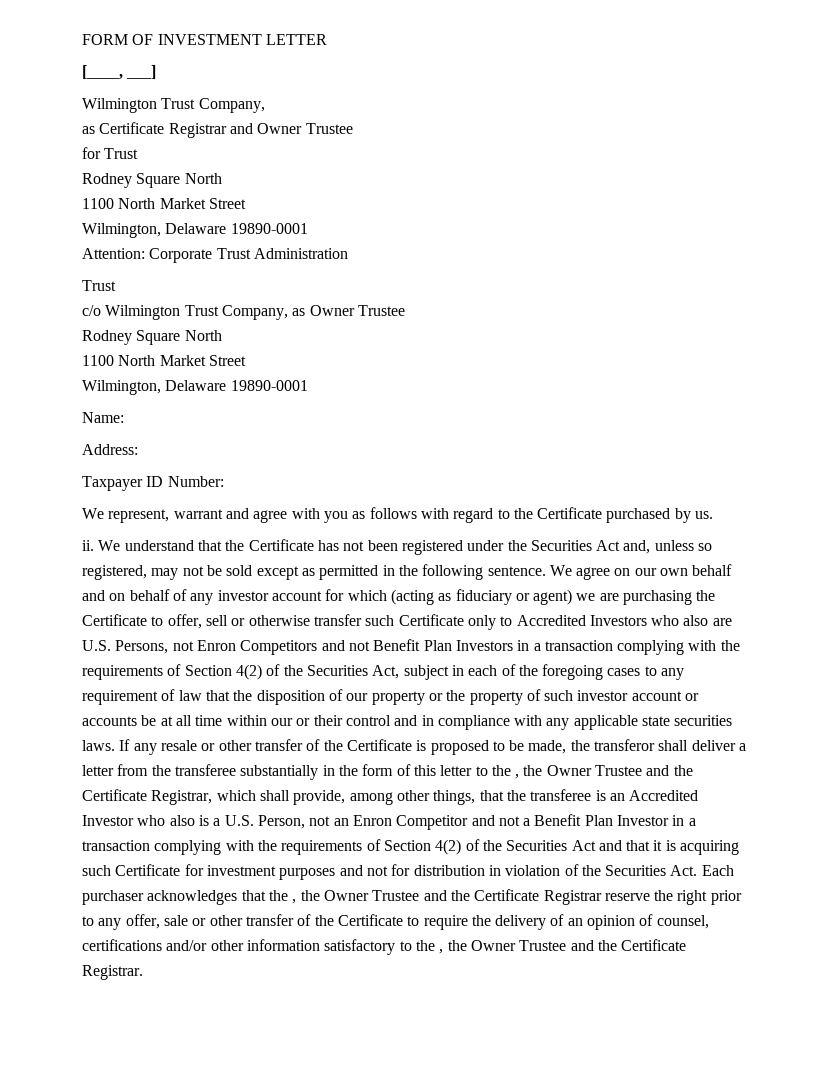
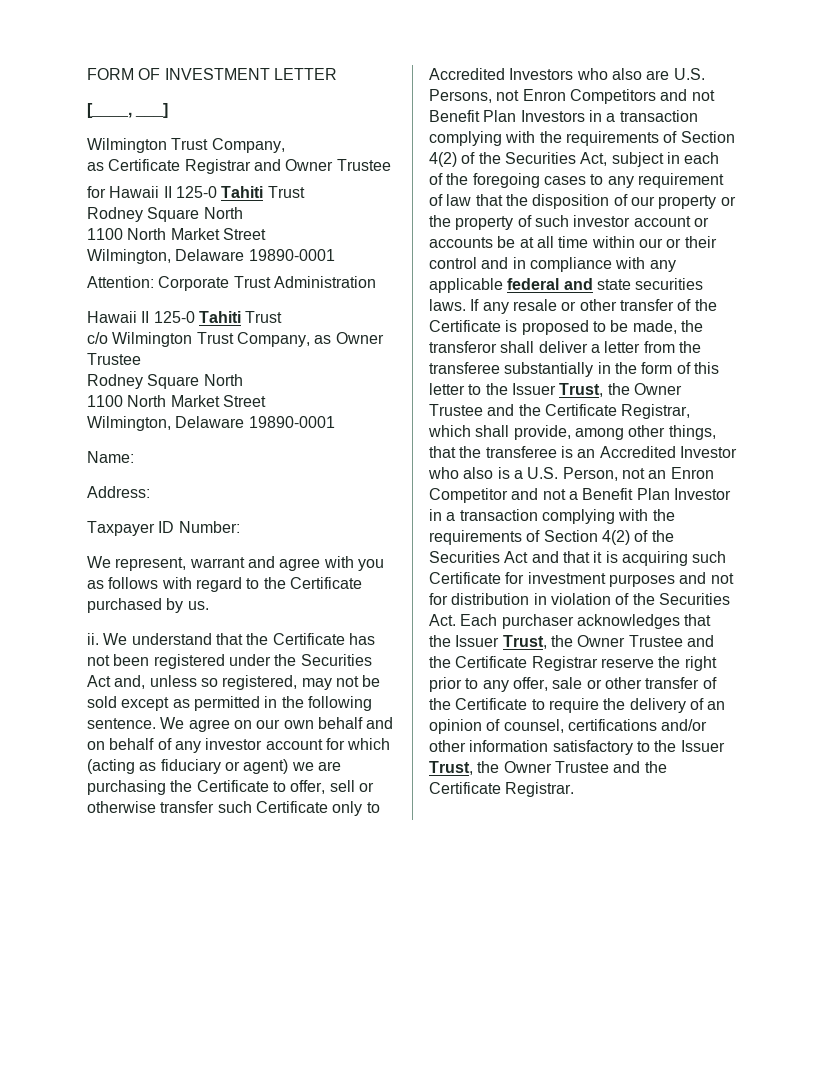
- for Trust
+ for Hawaii II 125-0 Tahiti Trust
  Attention: Corporate Trust Administration
- Trust
+ Hawaii II 125-0 Tahiti Trust
- We agree on our own behalf and on behalf of any investor account for which (acting as fiduciary or agent) we are purchasing the Certificate to offer, sell or otherwise transfer such Certificate only to Accredited Investors who also are U.S. Persons, not Enron Competitors and not Benefit Plan Investors in a transaction complying with the requirements of Section 4(2) of the Securities Act, subject in each of the foregoing cases to any requirement of law that the disposition of our property or the property of such investor account or accounts be at all time within our or their control and in compliance with any applicable state securities laws.
+ We agree on our own behalf and on behalf of any investor account for which (acting as fiduciary or agent) we are purchasing the Certificate to offer, sell or otherwise transfer such Certificate only to Accredited Investors who also are U.S. Persons, not Enron Competitors and not Benefit Plan Investors in a transaction complying with the requirements of Section 4(2) of the Securities Act, subject in each of the foregoing cases to any requirement of law that the disposition of our property or the property of such investor account or accounts be at all time within our or their control and in compliance with any applicable federal and state securities laws.
- If any resale or other transfer of the Certificate is proposed to be made, the transferor shall deliver a letter from the transferee substantially in the form of this letter to the , the Owner Trustee and the Certificate Registrar, which shall provide, among other things, that the transferee is an Accredited Investor who also is a U.S. Person, not an Enron Competitor and not a Benefit Plan Investor in a transaction complying with the requirements of Section 4(2) of the Securities Act and that it is acquiring such Certificate for investment purposes and not for distribution in violation of the Securities Act. Each purchaser acknowledges that the , the Owner Trustee and the Certificate Registrar reserve the right prior to any offer, sale or other transfer of the Certificate to require the delivery of an opinion of counsel, certifications and/or other information satisfactory to the , the Owner Trustee and the Certificate Registrar.
+ If any resale or other transfer of the Certificate is proposed to be made, the transferor shall deliver a letter from the transferee substantially in the form of this letter to the Issuer Trust, the Owner Trustee and the Certificate Registrar, which shall provide, among other things, that the transferee is an Accredited Investor who also is a U.S. Person, not an Enron Competitor and not a Benefit Plan Investor in a transaction complying with the requirements of Section 4(2) of the Securities Act and that it is acquiring such Certificate for investment purposes and not for distribution in violation of the Securities Act. Each purchaser acknowledges that the Issuer Trust, the Owner Trustee and the Certificate Registrar reserve the right prior to any offer, sale or other transfer of the Certificate to require the delivery of an opinion of counsel, certifications and/or other information satisfactory to the Issuer Trust, the Owner Trustee and the Certificate Registrar.

